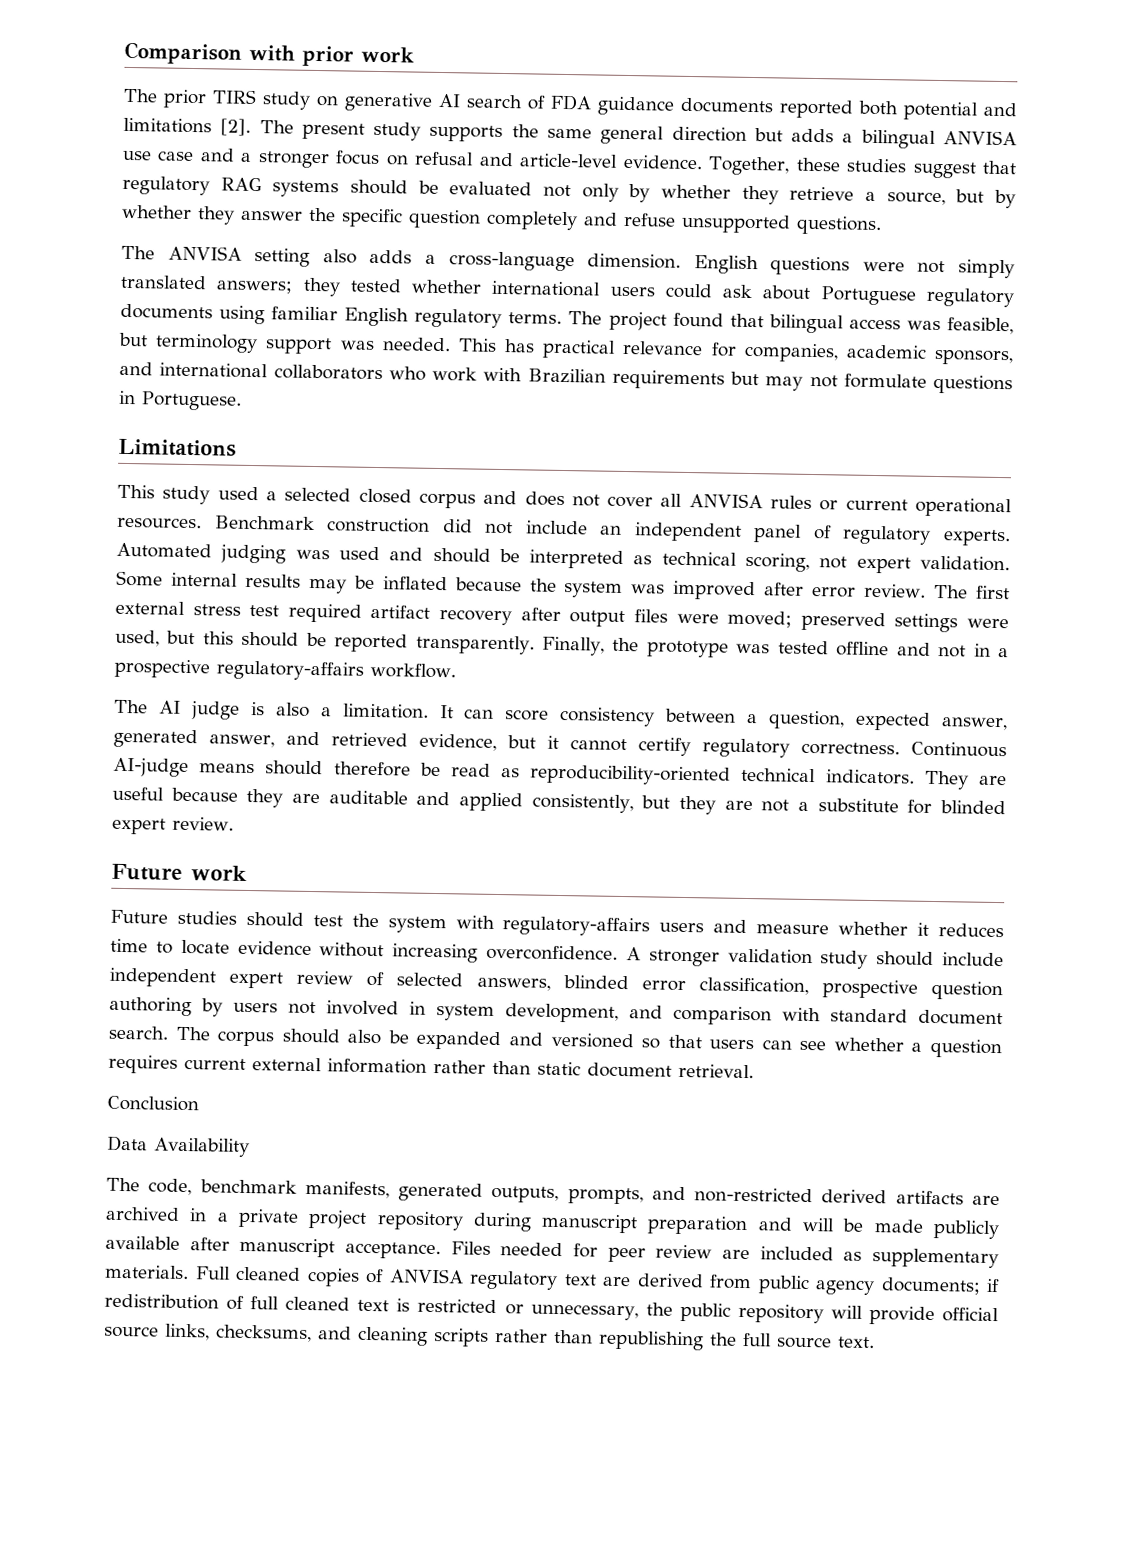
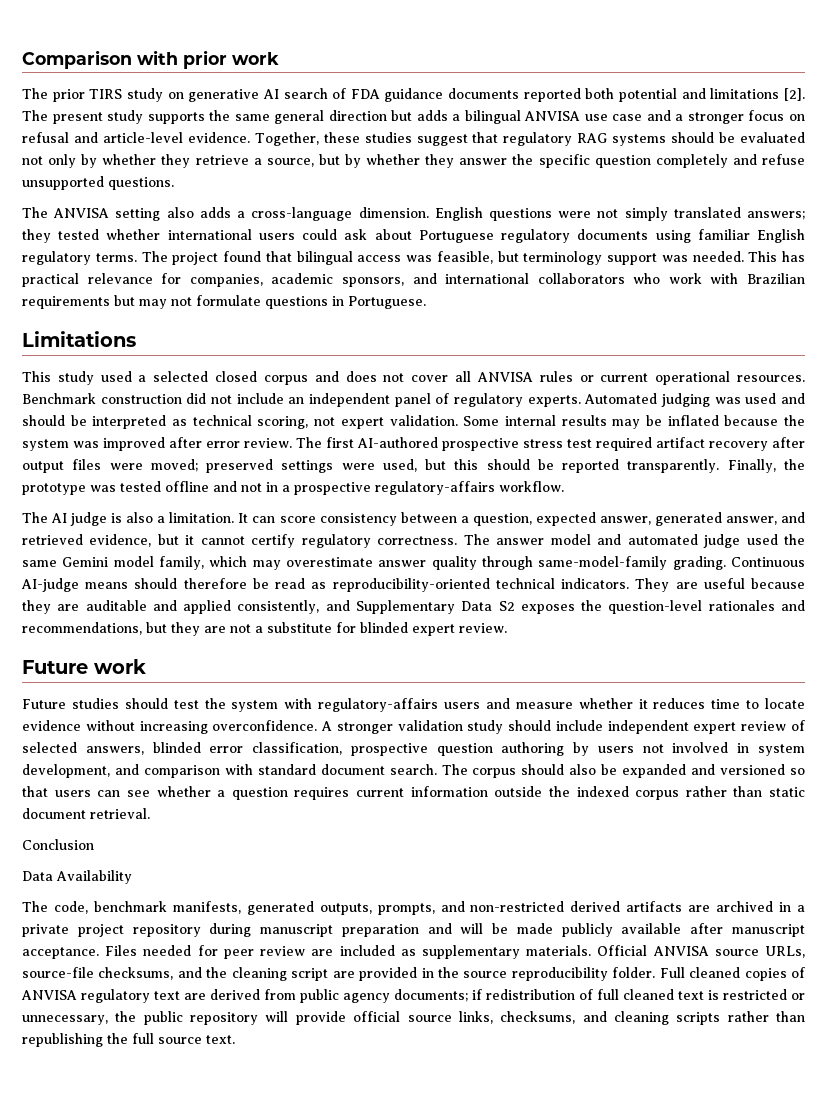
- The first external stress test required artifact recovery after output files were moved; preserved settings were used, but this should be reported transparently.
+ The first AI-authored prospective stress test required artifact recovery after output files were moved; preserved settings were used, but this should be reported transparently.
+ The answer model and automated judge used the same Gemini model family, which may overestimate answer quality through same-model-family grading.
- They are useful because they are auditable and applied consistently, but they are not a substitute for blinded expert review.
+ They are useful because they are auditable and applied consistently, and Supplementary Data S2 exposes the question-level rationales and recommendations, but they are not a substitute for blinded expert review.
- The corpus should also be expanded and versioned so that users can see whether a question requires current external information rather than static document retrieval.
+ The corpus should also be expanded and versioned so that users can see whether a question requires current information outside the indexed corpus rather than static document retrieval.
+ Official ANVISA source URLs, source-file checksums, and the cleaning script are provided in the source reproducibility folder.

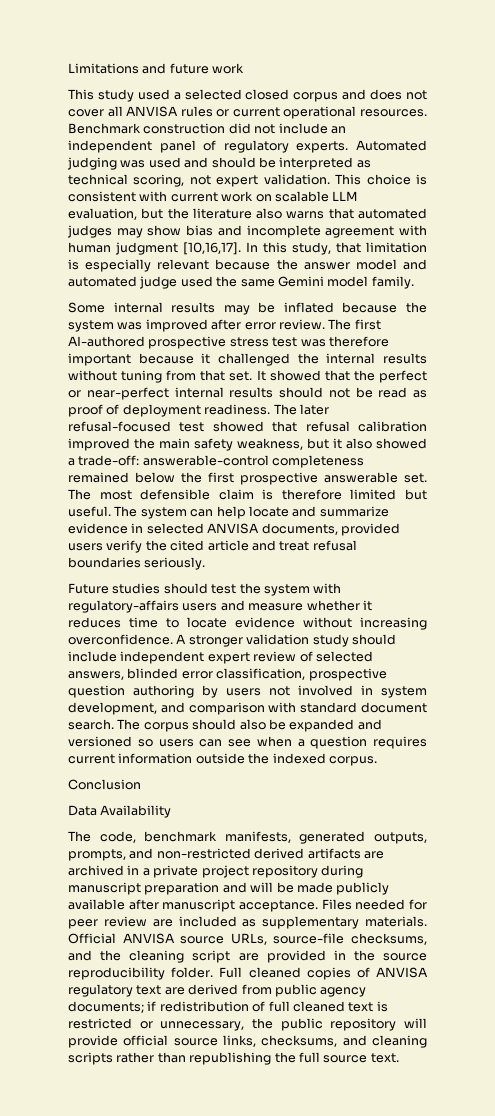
- Comparison with prior work
- The prior TIRS study on generative AI search of FDA guidance documents reported both potential and limitations [2]. The present study supports the same general direction but adds a bilingual ANVISA use case and a stronger focus on refusal and article-level evidence. Together, these studies suggest that regulatory RAG systems should be evaluated not only by whether they retrieve a source, but by whether they answer the specific question completely and refuse unsupported questions.
- The ANVISA setting also adds a cross-language dimension. English questions were not simply translated answers; they tested whether international users could ask about Portuguese regulatory documents using familiar English regulatory terms. The project found that bilingual access was feasible, but terminology support was needed. This has practical relevance for companies, academic sponsors, and international collaborators who work with Brazilian requirements but may not formulate questions in Portuguese.
- Limitations
+ Limitations and future work
- Automated judging was used and should be interpreted as technical scoring, not expert validation. Some internal results may be inflated because the system was improved after error review.
+ Automated judging was used and should be interpreted as technical scoring, not expert validation. This choice is consistent with current work on scalable LLM evaluation, but the literature also warns that automated judges may show bias and incomplete agreement with human judgment [10,16,17]. In this study, that limitation is especially relevant because the answer model and automated judge used the same Gemini model family.
+ Some internal results may be inflated because the system was improved after error review.
- The first AI-authored prospective stress test required artifact recovery after output files were moved; preserved settings were used, but this should be reported transparently. Finally, the prototype was tested offline and not in a prospective regulatory-affairs workflow.
- The AI judge is also a limitation. It can score consistency between a question, expected answer, generated answer, and retrieved evidence, but it cannot certify regulatory correctness. The answer model and automated judge used the same Gemini model family, which may overestimate answer quality through same-model-family grading. Continuous AI-judge means should therefore be read as reproducibility-oriented technical indicators. They are useful because they are auditable and applied consistently, and Supplementary Data S2 exposes the question-level rationales and recommendations, but they are not a substitute for blinded expert review.
- Future work
+ The first AI-authored prospective stress test was therefore important because it challenged the internal results without tuning from that set. It showed that the perfect or near-perfect internal results should not be read as proof of deployment readiness. The later refusal-focused test showed that refusal calibration improved the main safety weakness, but it also showed a trade-off: answerable-control completeness remained below the first prospective answerable set. The most defensible claim is therefore limited but useful. The system can help locate and summarize evidence in selected ANVISA documents, provided users verify the cited article and treat refusal boundaries seriously.
- The corpus should also be expanded and versioned so that users can see whether a question requires current information outside the indexed corpus rather than static document retrieval.
+ The corpus should also be expanded and versioned so users can see when a question requires current information outside the indexed corpus.

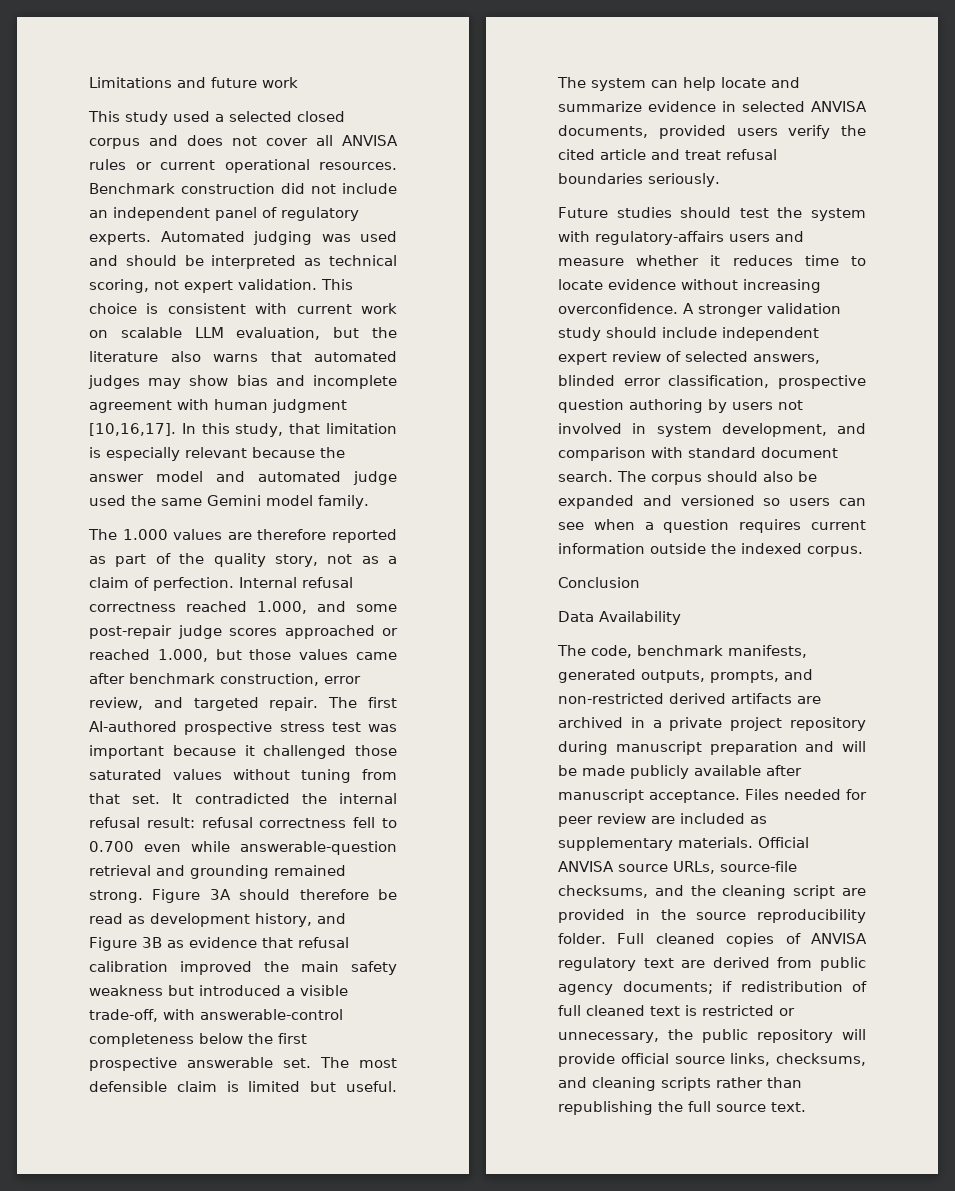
- Some internal results may be inflated because the system was improved after error review.
+ The 1.000 values are therefore reported as part of the quality story, not as a claim of perfection. Internal refusal correctness reached 1.000, and some post-repair judge scores approached or reached 1.000, but those values came after benchmark construction, error review, and targeted repair.
- The first AI-authored prospective stress test was therefore important because it challenged the internal results without tuning from that set.
+ The first AI-authored prospective stress test was important because it challenged those saturated values without tuning from that set.
- It showed that the perfect or near-perfect internal results should not be read as proof of deployment readiness. The later refusal-focused test showed that refusal calibration improved the main safety weakness, but it also showed a trade-off: answerable-control completeness remained below the first prospective answerable set.
+ It contradicted the internal refusal result: refusal correctness fell to 0.700 even while answerable-question retrieval and grounding remained strong. Figure 3A should therefore be read as development history, and Figure 3B as evidence that refusal calibration improved the main safety weakness but introduced a visible trade-off, with answerable-control completeness below the first prospective answerable set.
- The most defensible claim is therefore limited but useful.
+ The most defensible claim is limited but useful.

